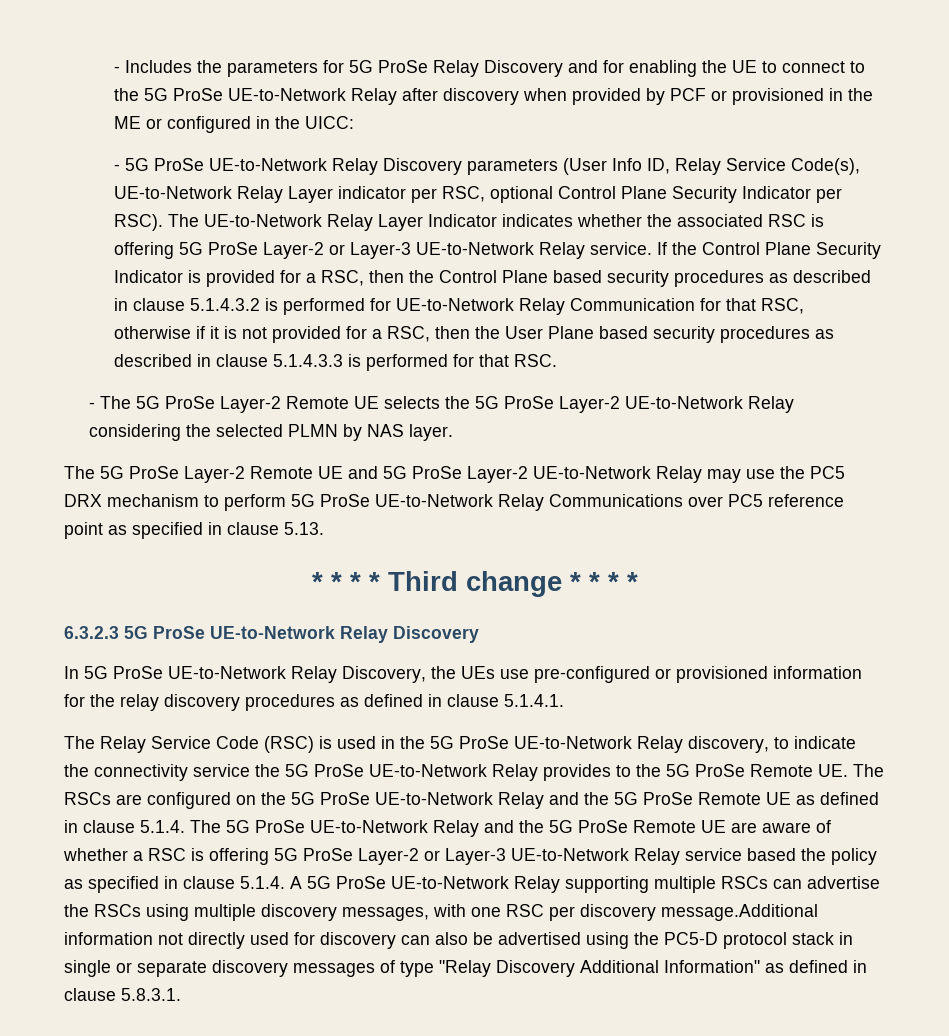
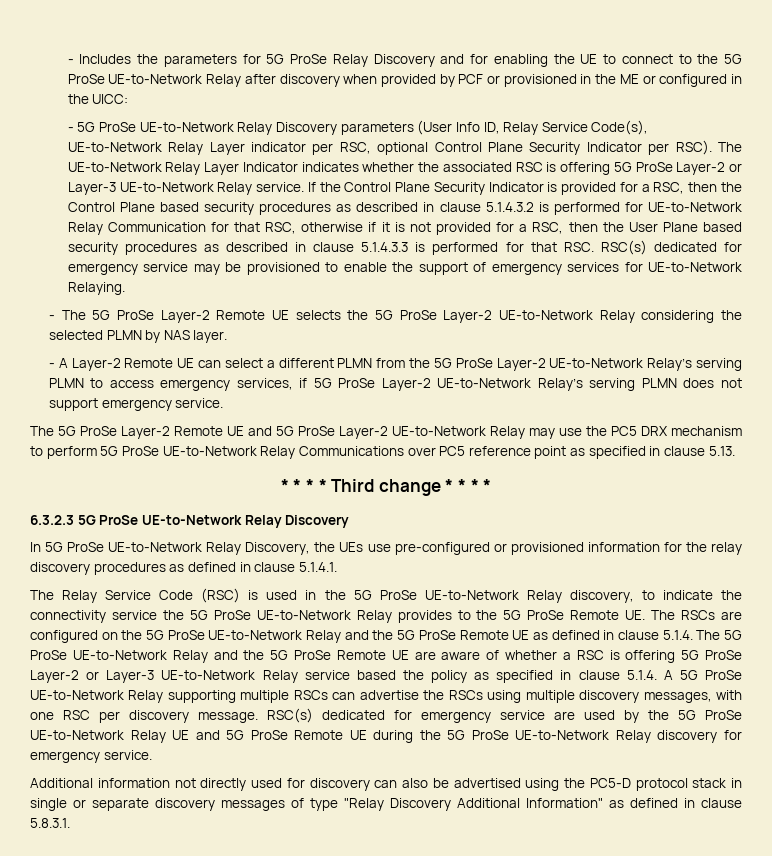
- If the Control Plane Security Indicator is provided for a RSC, then the Control Plane based security procedures as described in clause 5.1.4.3.2 is performed for UE-to-Network Relay Communication for that RSC, otherwise if it is not provided for a RSC, then the User Plane based security procedures as described in clause 5.1.4.3.3 is performed for that RSC.
+ If the Control Plane Security Indicator is provided for a RSC, then the Control Plane based security procedures as described in clause 5.1.4.3.2 is performed for UE-to-Network Relay Communication for that RSC, otherwise if it is not provided for a RSC, then the User Plane based security procedures as described in clause 5.1.4.3.3 is performed for that RSC. RSC(s) dedicated for emergency service may be provisioned to enable the support of emergency services for UE-to-Network Relaying.
+ - A Layer-2 Remote UE can select a different PLMN from the 5G ProSe Layer-2 UE-to-Network Relay’s serving PLMN to access emergency services, if 5G ProSe Layer-2 UE-to-Network Relay’s serving PLMN does not support emergency service.
- The Relay Service Code (RSC) is used in the 5G ProSe UE-to-Network Relay discovery, to indicate the connectivity service the 5G ProSe UE-to-Network Relay provides to the 5G ProSe Remote UE. The RSCs are configured on the 5G ProSe UE-to-Network Relay and the 5G ProSe Remote UE as defined in clause 5.1.4. The 5G ProSe UE-to-Network Relay and the 5G ProSe Remote UE are aware of whether a RSC is offering 5G ProSe Layer-2 or Layer-3 UE-to-Network Relay service based the policy as specified in clause 5.1.4. A 5G ProSe UE-to-Network Relay supporting multiple RSCs can advertise the RSCs using multiple discovery messages, with one RSC per discovery message.Additional information not directly used for discovery can also be advertised using the PC5-D protocol stack in single or separate discovery messages of type "Relay Discovery Additional Information" as defined in clause 5.8.3.1.
+ The Relay Service Code (RSC) is used in the 5G ProSe UE-to-Network Relay discovery, to indicate the connectivity service the 5G ProSe UE-to-Network Relay provides to the 5G ProSe Remote UE. The RSCs are configured on the 5G ProSe UE-to-Network Relay and the 5G ProSe Remote UE as defined in clause 5.1.4. The 5G ProSe UE-to-Network Relay and the 5G ProSe Remote UE are aware of whether a RSC is offering 5G ProSe Layer-2 or Layer-3 UE-to-Network Relay service based the policy as specified in clause 5.1.4. A 5G ProSe UE-to-Network Relay supporting multiple RSCs can advertise the RSCs using multiple discovery messages, with one RSC per discovery message. RSC(s) dedicated for emergency service are used by the 5G ProSe UE-to-Network Relay UE and 5G ProSe Remote UE during the 5G ProSe UE-to-Network Relay discovery for emergency service.
+ Additional information not directly used for discovery can also be advertised using the PC5-D protocol stack in single or separate discovery messages of type "Relay Discovery Additional Information" as defined in clause 5.8.3.1.

